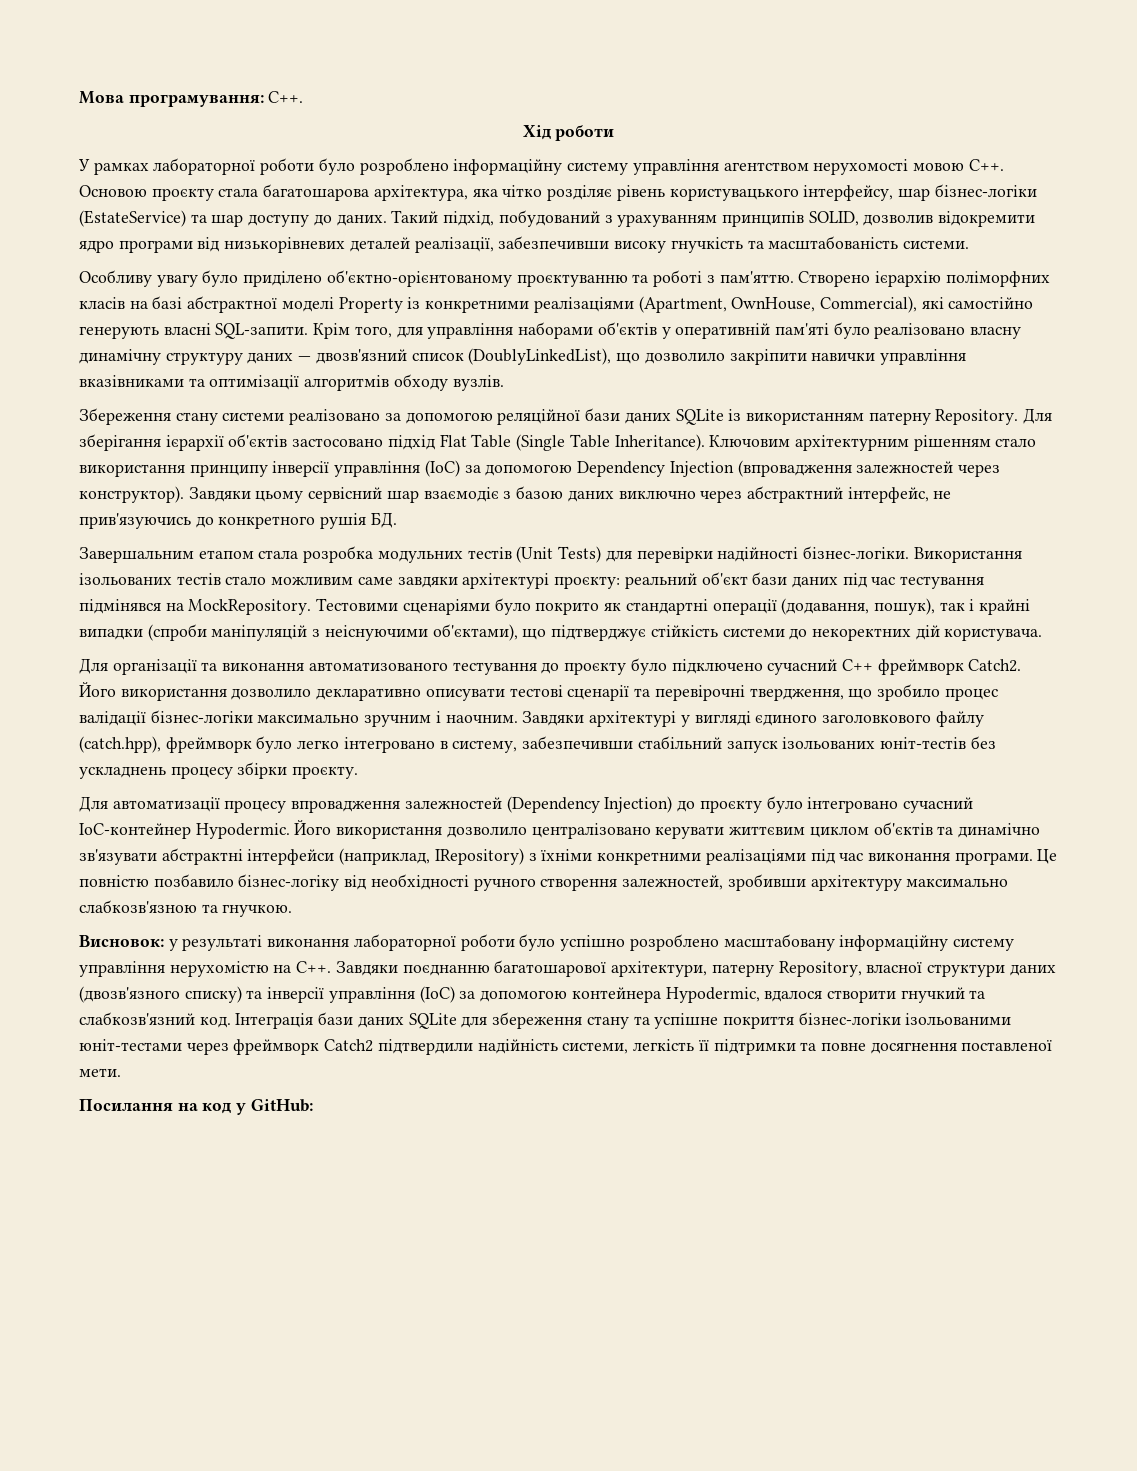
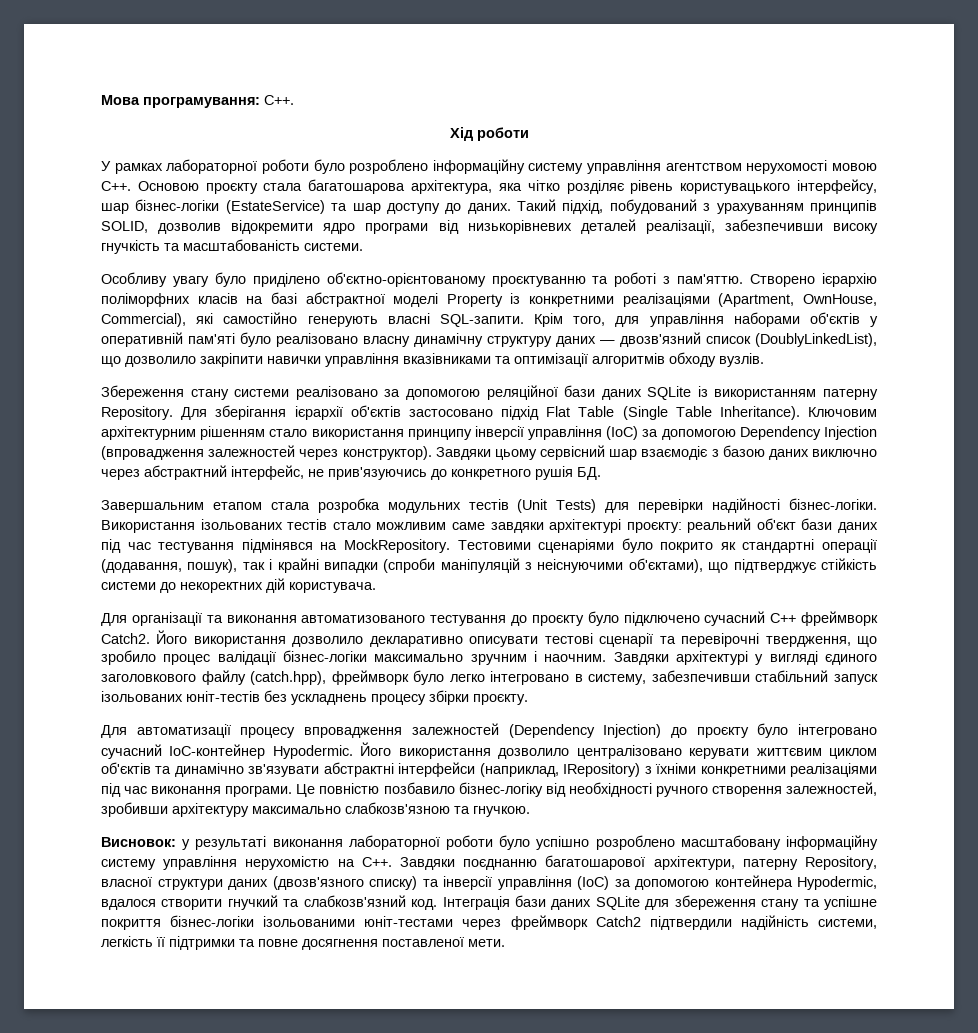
- Посилання на код у GitHub:

